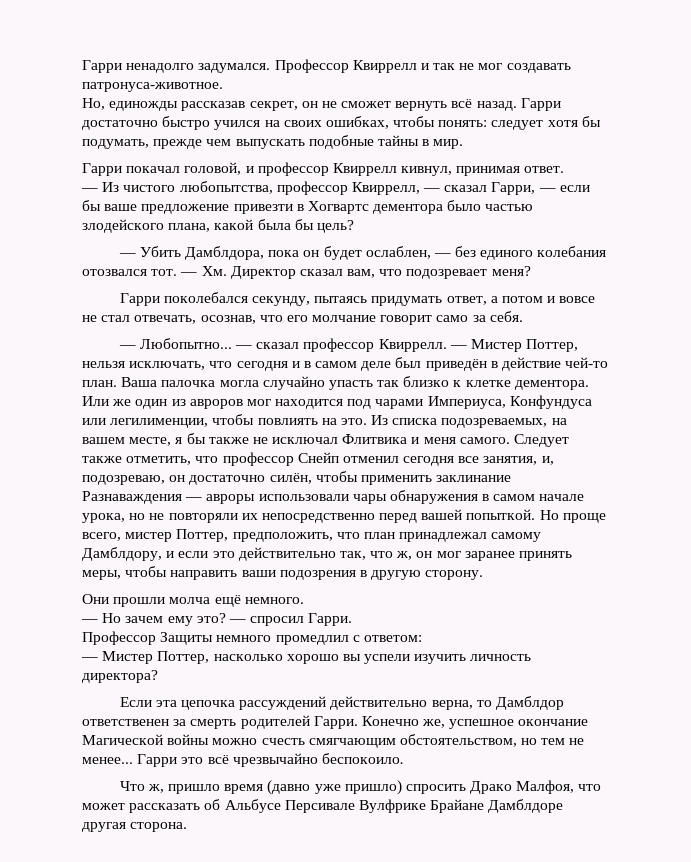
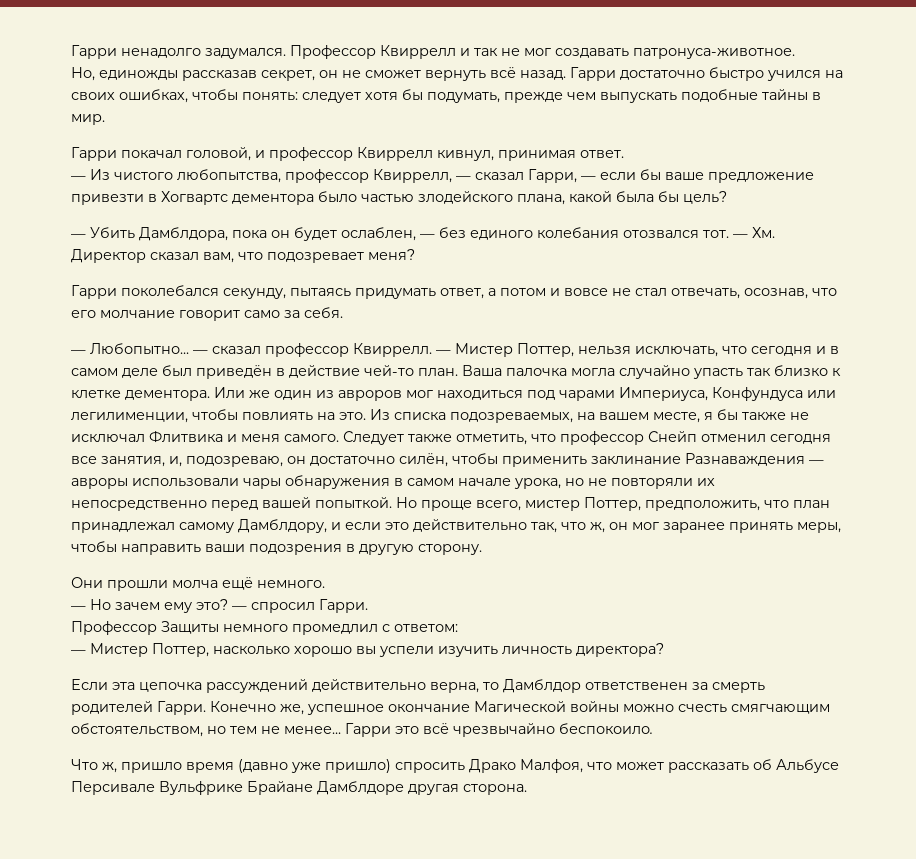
- Или же один из авроров мог находится под чарами Империуса, Конфундуса или легилименции, чтобы повлиять на это.
+ Или же один из авроров мог находиться под чарами Империуса, Конфундуса или легилименции, чтобы повлиять на это.
- Что ж, пришло время (давно уже пришло) спросить Драко Малфоя, что может рассказать об Альбусе Персивале Вулфрике Брайане Дамблдоре другая сторона.
+ Что ж, пришло время (давно уже пришло) спросить Драко Малфоя, что может рассказать об Альбусе Персивале Вульфрике Брайане Дамблдоре другая сторона.

